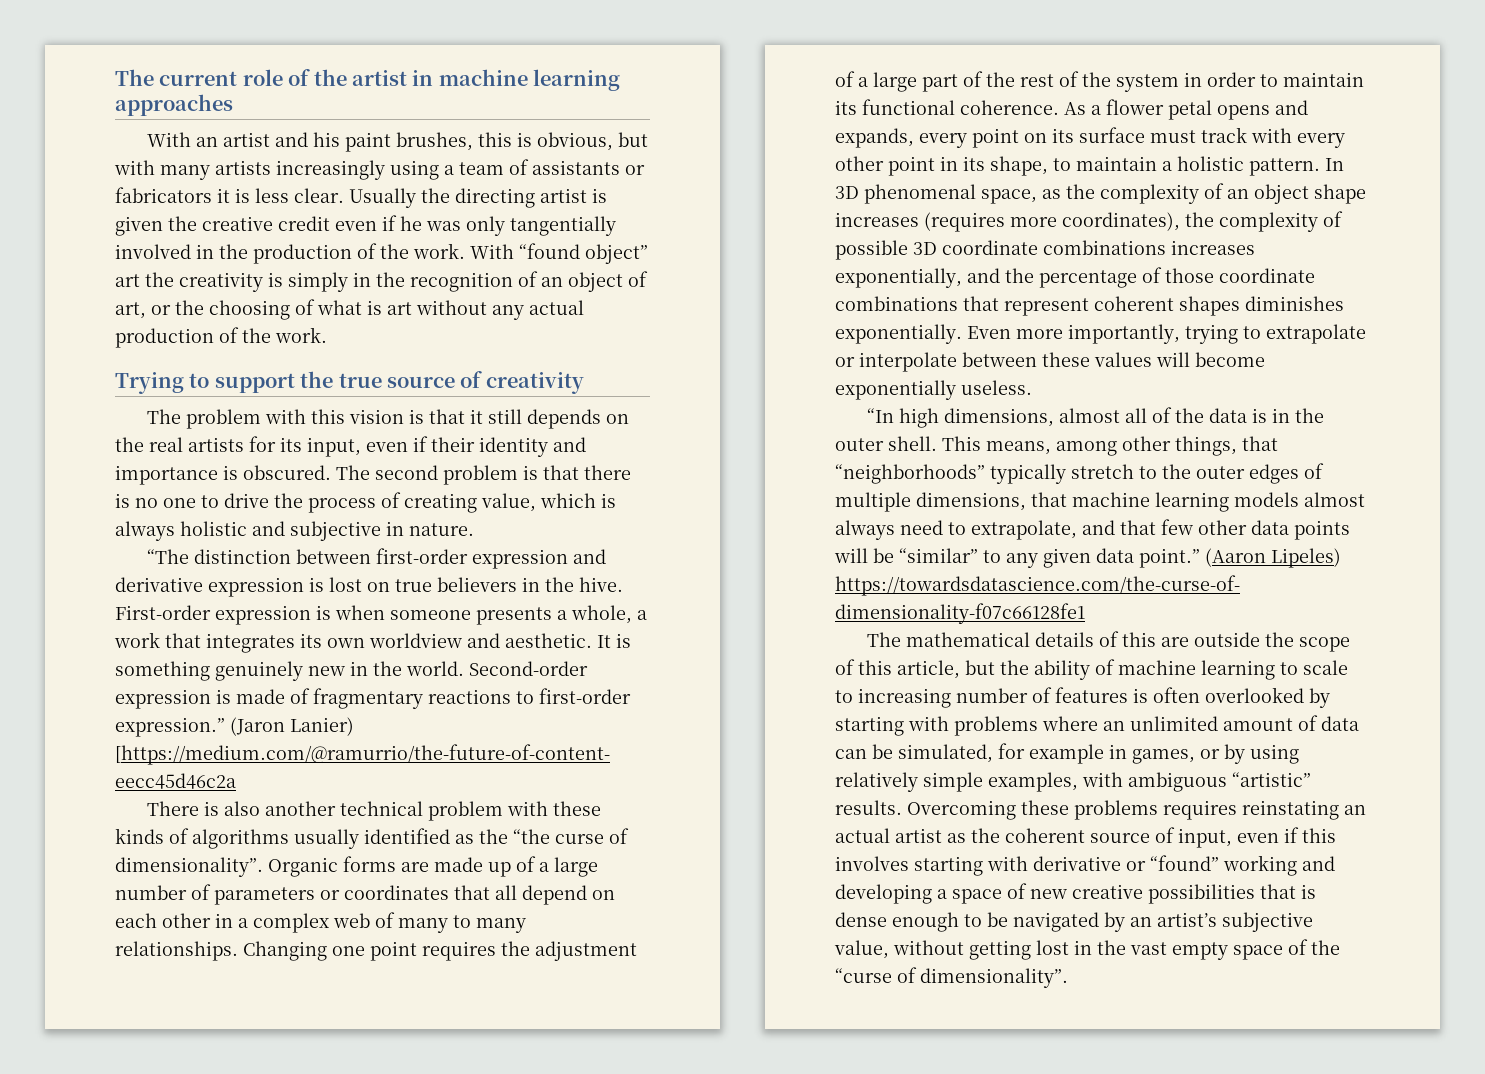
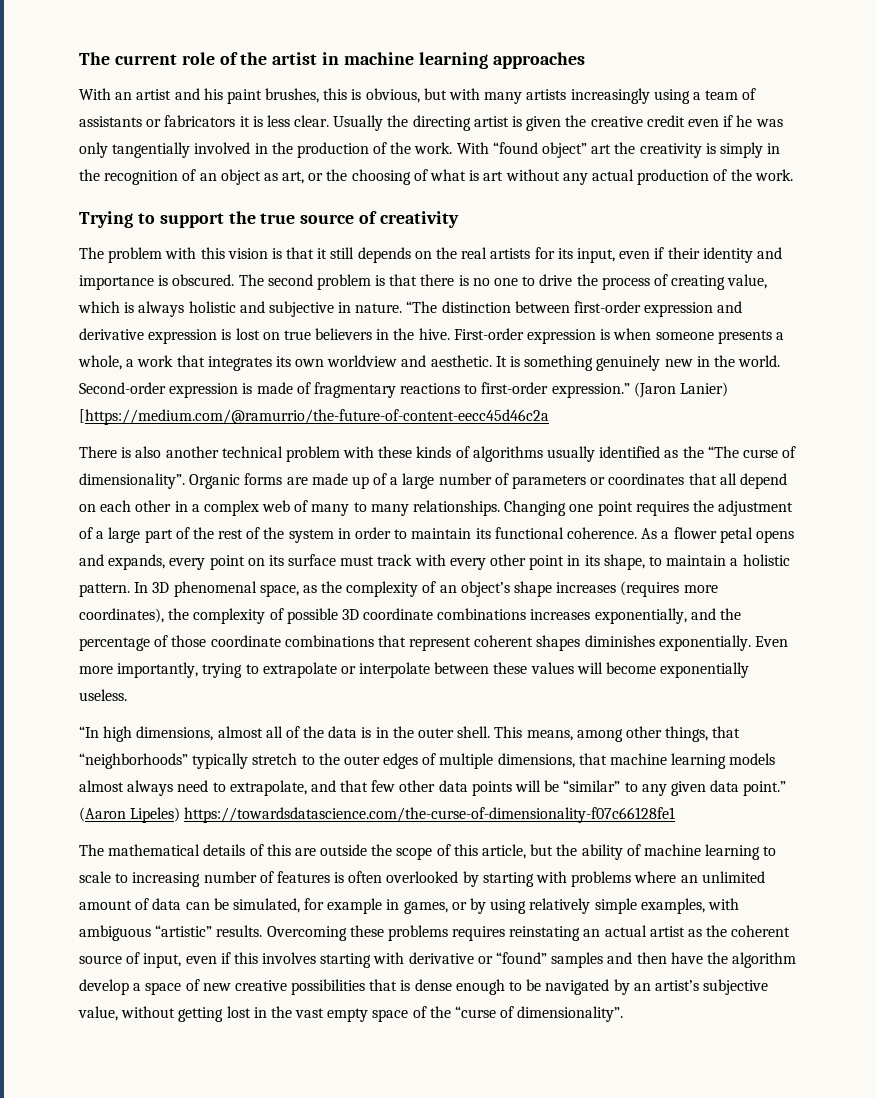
- With “found object” art the creativity is simply in the recognition of an object of art, or the choosing of what is art without any actual production of the work.
+ With “found object” art the creativity is simply in the recognition of an object as art, or the choosing of what is art without any actual production of the work.
- The second problem is that there is no one to drive the process of creating value, which is always holistic and subjective in nature.
- “The distinction between first-order expression and derivative expression is lost on true believers in the hive.
+ The second problem is that there is no one to drive the process of creating value, which is always holistic and subjective in nature. “The distinction between first-order expression and derivative expression is lost on true believers in the hive.
- There is also another technical problem with these kinds of algorithms usually identified as the “the curse of dimensionality”.
+ There is also another technical problem with these kinds of algorithms usually identified as the “The curse of dimensionality”.
- In 3D phenomenal space, as the complexity of an object shape increases (requires more coordinates), the complexity of possible 3D coordinate combinations increases exponentially, and the percentage of those coordinate combinations that represent coherent shapes diminishes exponentially.
+ In 3D phenomenal space, as the complexity of an object’s shape increases (requires more coordinates), the complexity of possible 3D coordinate combinations increases exponentially, and the percentage of those coordinate combinations that represent coherent shapes diminishes exponentially.
- Overcoming these problems requires reinstating an actual artist as the coherent source of input, even if this involves starting with derivative or “found” working and developing a space of new creative possibilities that is dense enough to be navigated by an artist’s subjective value, without getting lost in the vast empty space of the “curse of dimensionality”.
+ Overcoming these problems requires reinstating an actual artist as the coherent source of input, even if this involves starting with derivative or “found” samples and then have the algorithm develop a space of new creative possibilities that is dense enough to be navigated by an artist’s subjective value, without getting lost in the vast empty space of the “curse of dimensionality”.

